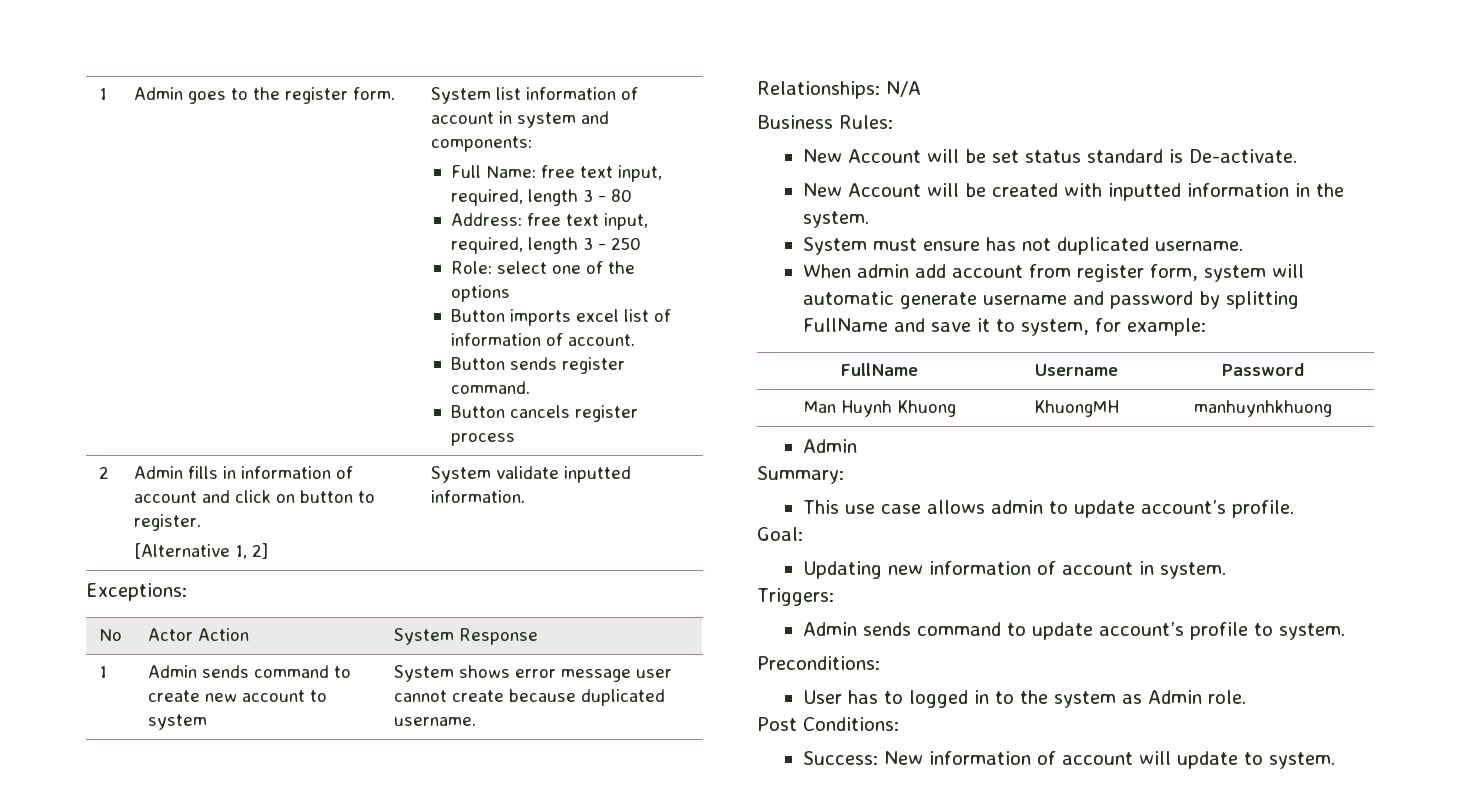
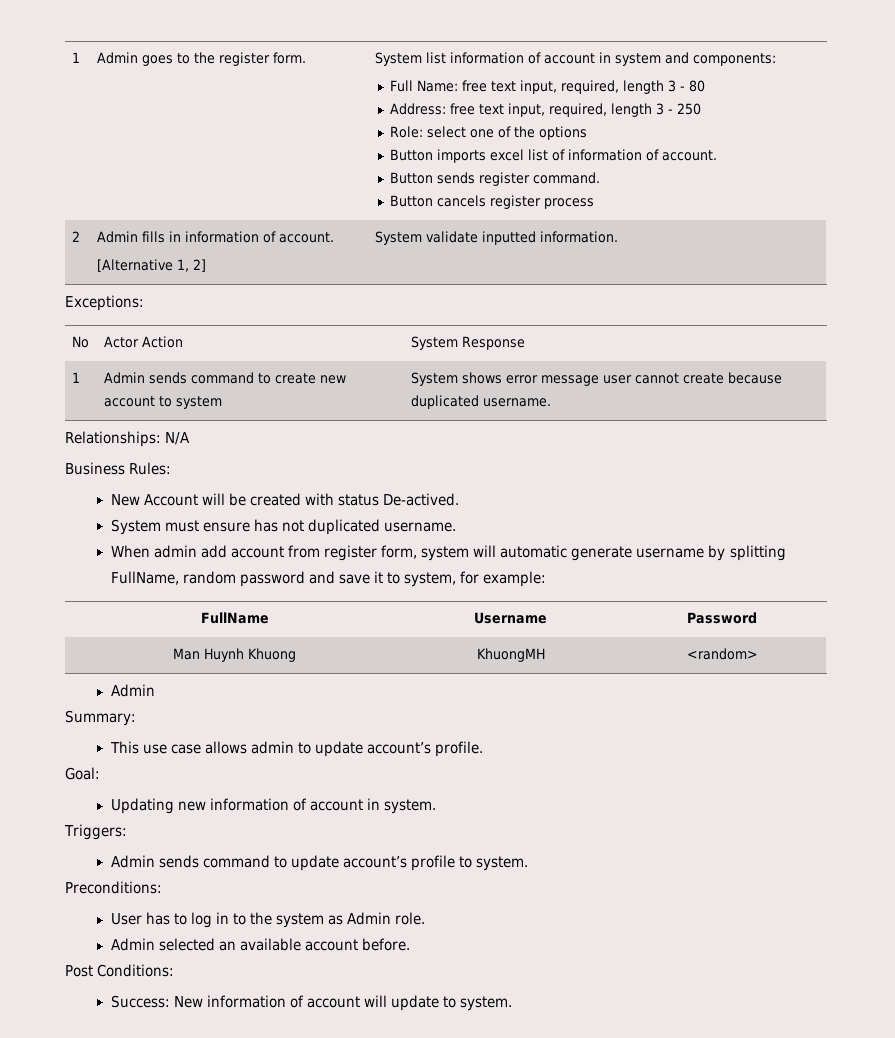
- 2 | Admin fills in information of account and click on button to register.
+ 2 | Admin fills in information of account.
- New Account will be set status standard is De-activate.
- New Account will be created with inputted information in the system.
+ New Account will be created with status De-actived.
- When admin add account from register form, system will automatic generate username and password by splitting FullName and save it to system, for example:
+ When admin add account from register form, system will automatic generate username by splitting FullName, random password and save it to system, for example:
- Man Huynh Khuong | KhuongMH | manhuynhkhuong
+ Man Huynh Khuong | KhuongMH | <random>
- User has to logged in to the system as Admin role.
+ User has to log in to the system as Admin role.
+ Admin selected an available account before.

